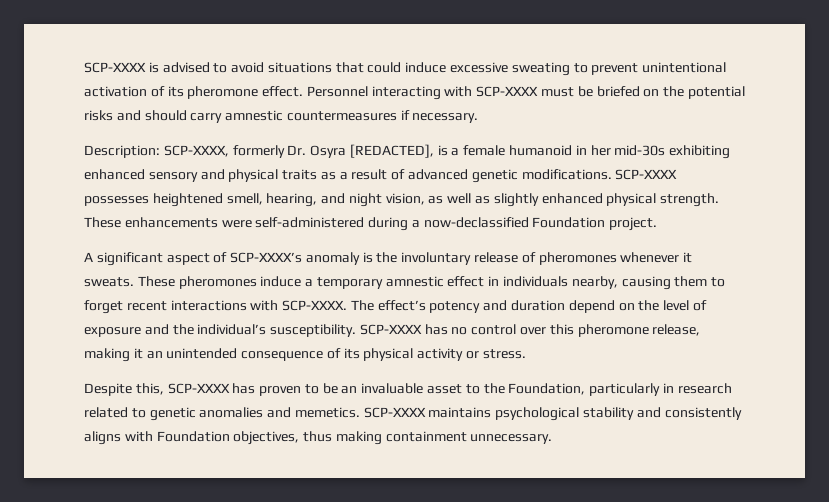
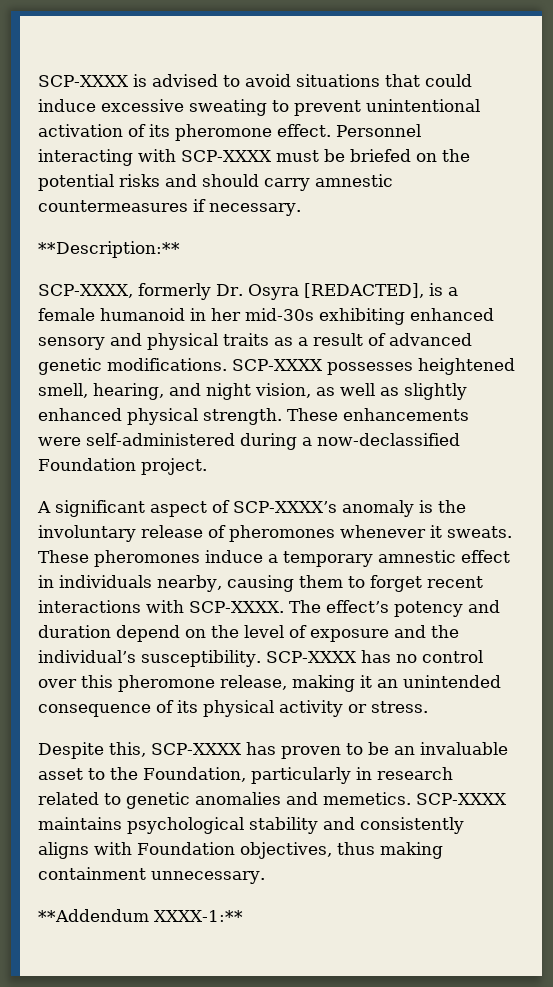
- Description: SCP-XXXX, formerly Dr. Osyra [REDACTED], is a female humanoid in her mid-30s exhibiting enhanced sensory and physical traits as a result of advanced genetic modifications.
+ **Description:**
+ SCP-XXXX, formerly Dr. Osyra [REDACTED], is a female humanoid in her mid-30s exhibiting enhanced sensory and physical traits as a result of advanced genetic modifications.
+ **Addendum XXXX-1:**

